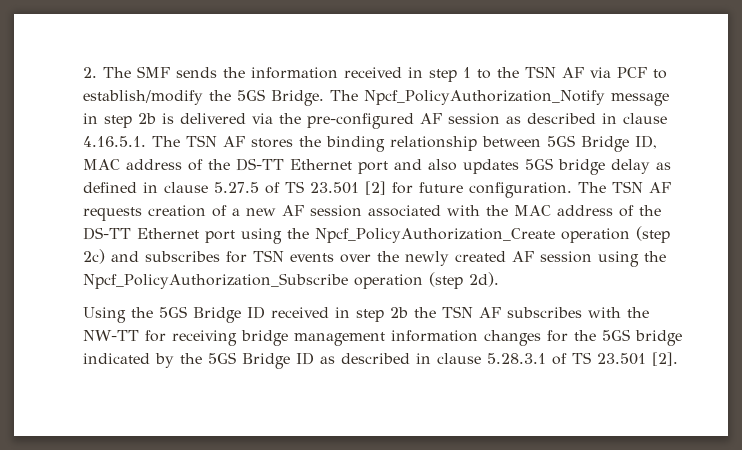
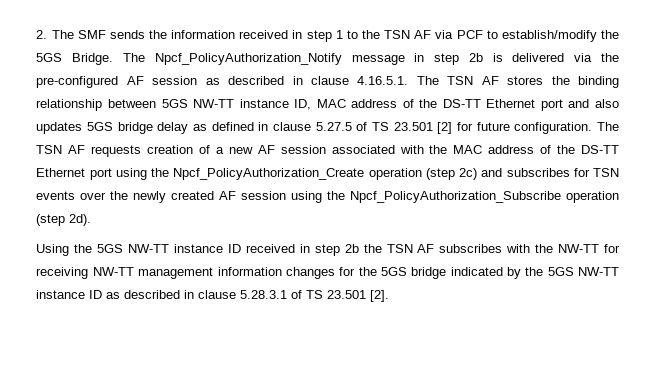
- The Npcf_PolicyAuthorization_Notify message in step 2b is delivered via the pre-configured AF session as described in clause 4.16.5.1. The TSN AF stores the binding relationship between 5GS Bridge ID, MAC address of the DS-TT Ethernet port and also updates 5GS bridge delay as defined in clause 5.27.5 of TS 23.501 [2] for future configuration.
+ The Npcf_PolicyAuthorization_Notify message in step 2b is delivered via the pre-configured AF session as described in clause 4.16.5.1. The TSN AF stores the binding relationship between 5GS NW-TT instance ID, MAC address of the DS-TT Ethernet port and also updates 5GS bridge delay as defined in clause 5.27.5 of TS 23.501 [2] for future configuration.
- Using the 5GS Bridge ID received in step 2b the TSN AF subscribes with the NW-TT for receiving bridge management information changes for the 5GS bridge indicated by the 5GS Bridge ID as described in clause 5.28.3.1 of TS 23.501 [2].
+ Using the 5GS NW-TT instance ID received in step 2b the TSN AF subscribes with the NW-TT for receiving NW-TT management information changes for the 5GS bridge indicated by the 5GS NW-TT instance ID as described in clause 5.28.3.1 of TS 23.501 [2].

